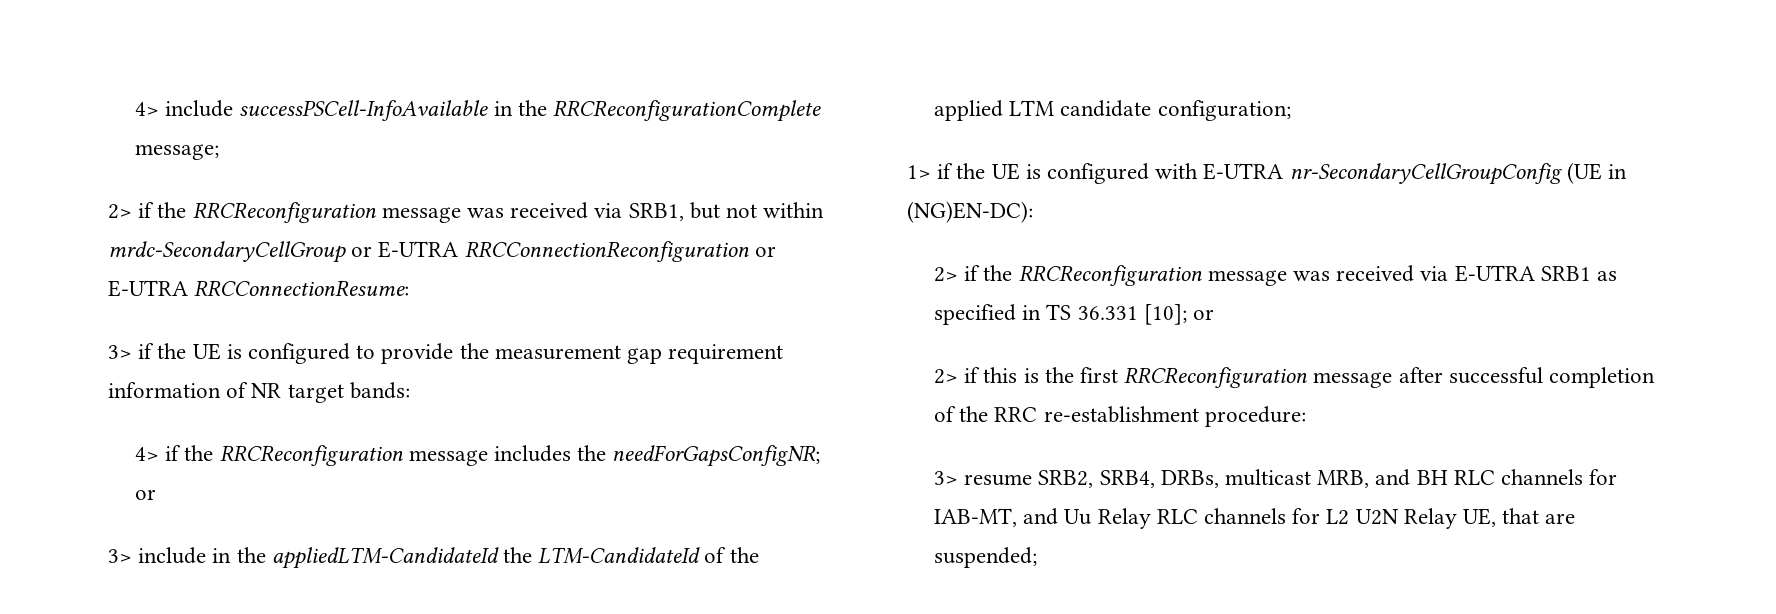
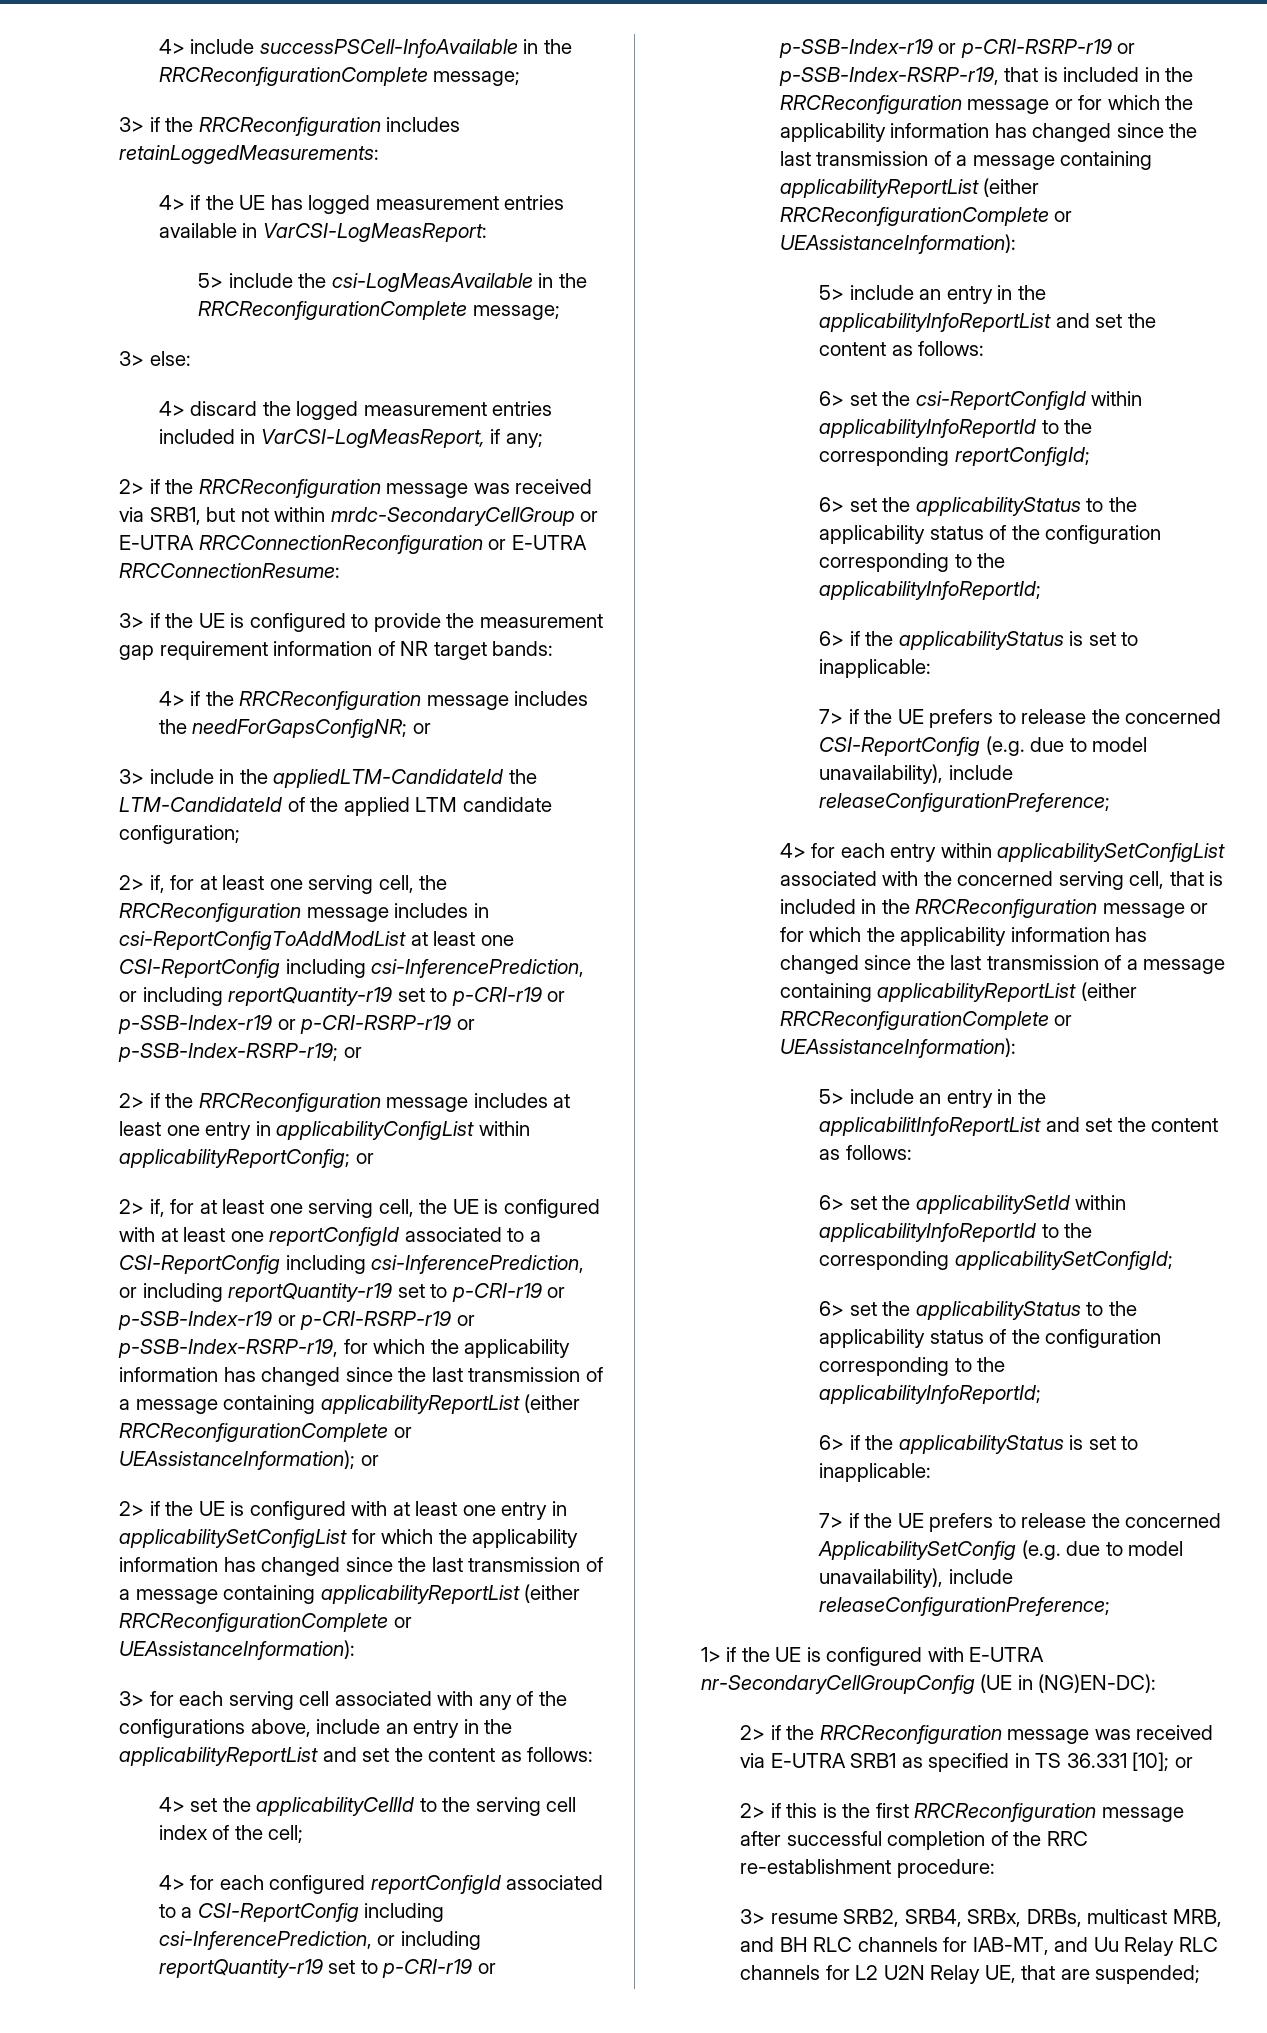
+ 3> if the RRCReconfiguration includes retainLoggedMeasurements:
+ 4> if the UE has logged measurement entries available in VarCSI-LogMeasReport:
+ 5> include the csi-LogMeasAvailable in the RRCReconfigurationComplete message;
+ 3> else:
+ 4> discard the logged measurement entries included in VarCSI-LogMeasReport, if any;
+ 2> if, for at least one serving cell, the RRCReconfiguration message includes in csi-ReportConfigToAddModList at least one CSI-ReportConfig including csi-InferencePrediction, or including reportQuantity-r19 set to p-CRI-r19 or p-SSB-Index-r19 or p-CRI-RSRP-r19 or p-SSB-Index-RSRP-r19; or
+ 2> if the RRCReconfiguration message includes at least one entry in applicabilityConfigList within applicabilityReportConfig; or
+ 2> if, for at least one serving cell, the UE is configured with at least one reportConfigId associated to a CSI-ReportConfig including csi-InferencePrediction, or including reportQuantity-r19 set to p-CRI-r19 or p-SSB-Index-r19 or p-CRI-RSRP-r19 or p-SSB-Index-RSRP-r19, for which the applicability information has changed since the last transmission of a message containing applicabilityReportList (either RRCReconfigurationComplete or UEAssistanceInformation); or
+ 2> if the UE is configured with at least one entry in applicabilitySetConfigList for which the applicability information has changed since the last transmission of a message containing applicabilityReportList (either RRCReconfigurationComplete or UEAssistanceInformation):
+ 3> for each serving cell associated with any of the configurations above, include an entry in the applicabilityReportList and set the content as follows:
+ 4> set the applicabilityCellId to the serving cell index of the cell;
+ 4> for each configured reportConfigId associated to a CSI-ReportConfig including csi-InferencePrediction, or including reportQuantity-r19 set to p-CRI-r19 or p-SSB-Index-r19 or p-CRI-RSRP-r19 or p-SSB-Index-RSRP-r19, that is included in the RRCReconfiguration message or for which the applicability information has changed since the last transmission of a message containing applicabilityReportList (either RRCReconfigurationComplete or UEAssistanceInformation):
+ 5> include an entry in the applicabilityInfoReportList and set the content as follows:
+ 6> set the csi-ReportConfigId within applicabilityInfoReportId to the corresponding reportConfigId;
+ 6> set the applicabilityStatus to the applicability status of the configuration corresponding to the applicabilityInfoReportId;
+ 6> if the applicabilityStatus is set to inapplicable:
+ 7> if the UE prefers to release the concerned CSI-ReportConfig (e.g. due to model unavailability), include releaseConfigurationPreference;
+ 4> for each entry within applicabilitySetConfigList associated with the concerned serving cell, that is included in the RRCReconfiguration message or for which the applicability information has changed since the last transmission of a message containing applicabilityReportList (either RRCReconfigurationComplete or UEAssistanceInformation):
+ 5> include an entry in the applicabilitInfoReportList and set the content as follows:
+ 6> set the applicabilitySetId within applicabilityInfoReportId to the corresponding applicabilitySetConfigId;
+ 6> set the applicabilityStatus to the applicability status of the configuration corresponding to the applicabilityInfoReportId;
+ 6> if the applicabilityStatus is set to inapplicable:
+ 7> if the UE prefers to release the concerned ApplicabilitySetConfig (e.g. due to model unavailability), include releaseConfigurationPreference;
- 3> resume SRB2, SRB4, DRBs, multicast MRB, and BH RLC channels for IAB-MT, and Uu Relay RLC channels for L2 U2N Relay UE, that are suspended;
+ 3> resume SRB2, SRB4, SRBx, DRBs, multicast MRB, and BH RLC channels for IAB-MT, and Uu Relay RLC channels for L2 U2N Relay UE, that are suspended;

